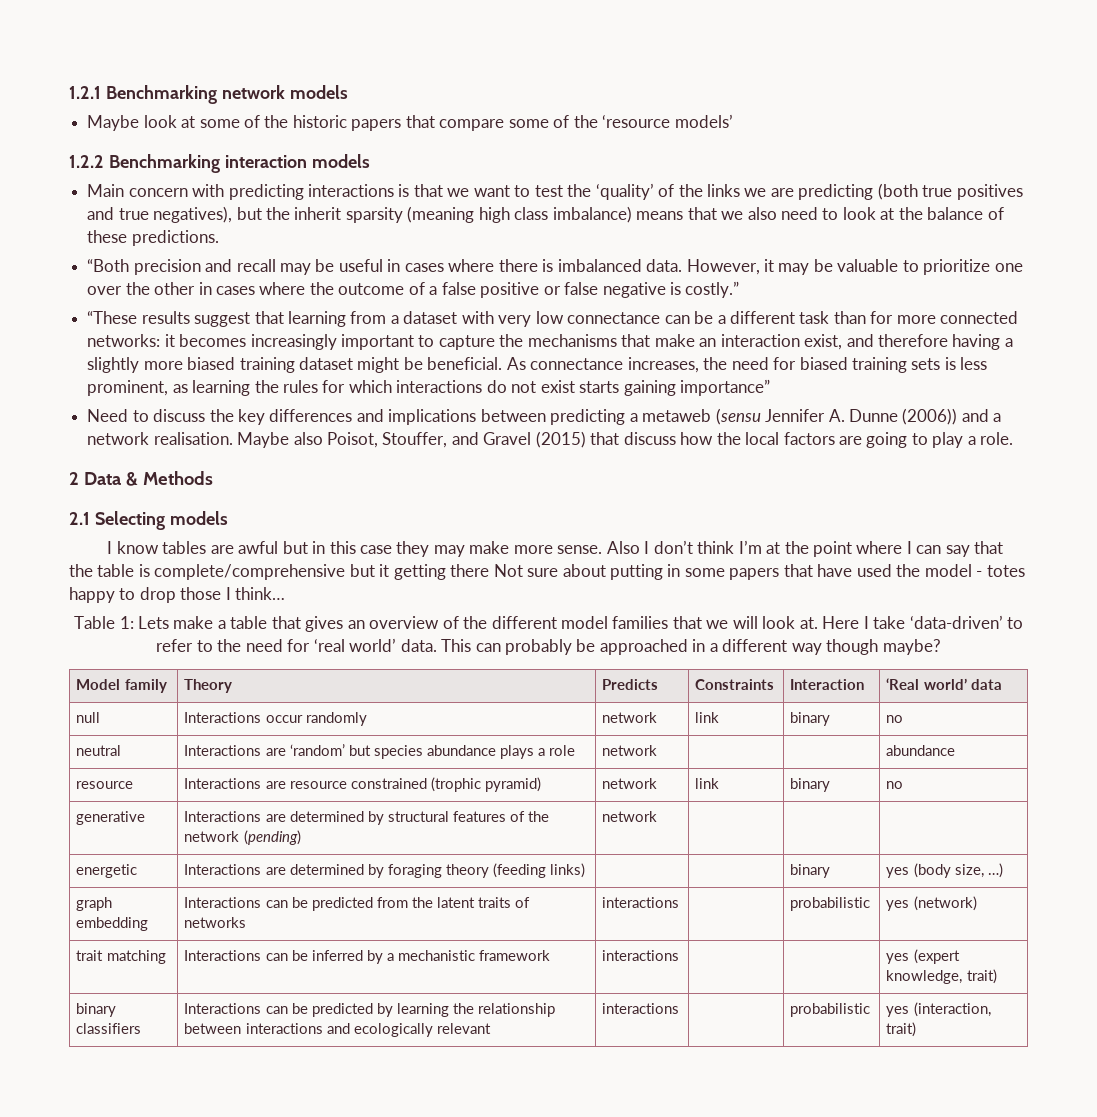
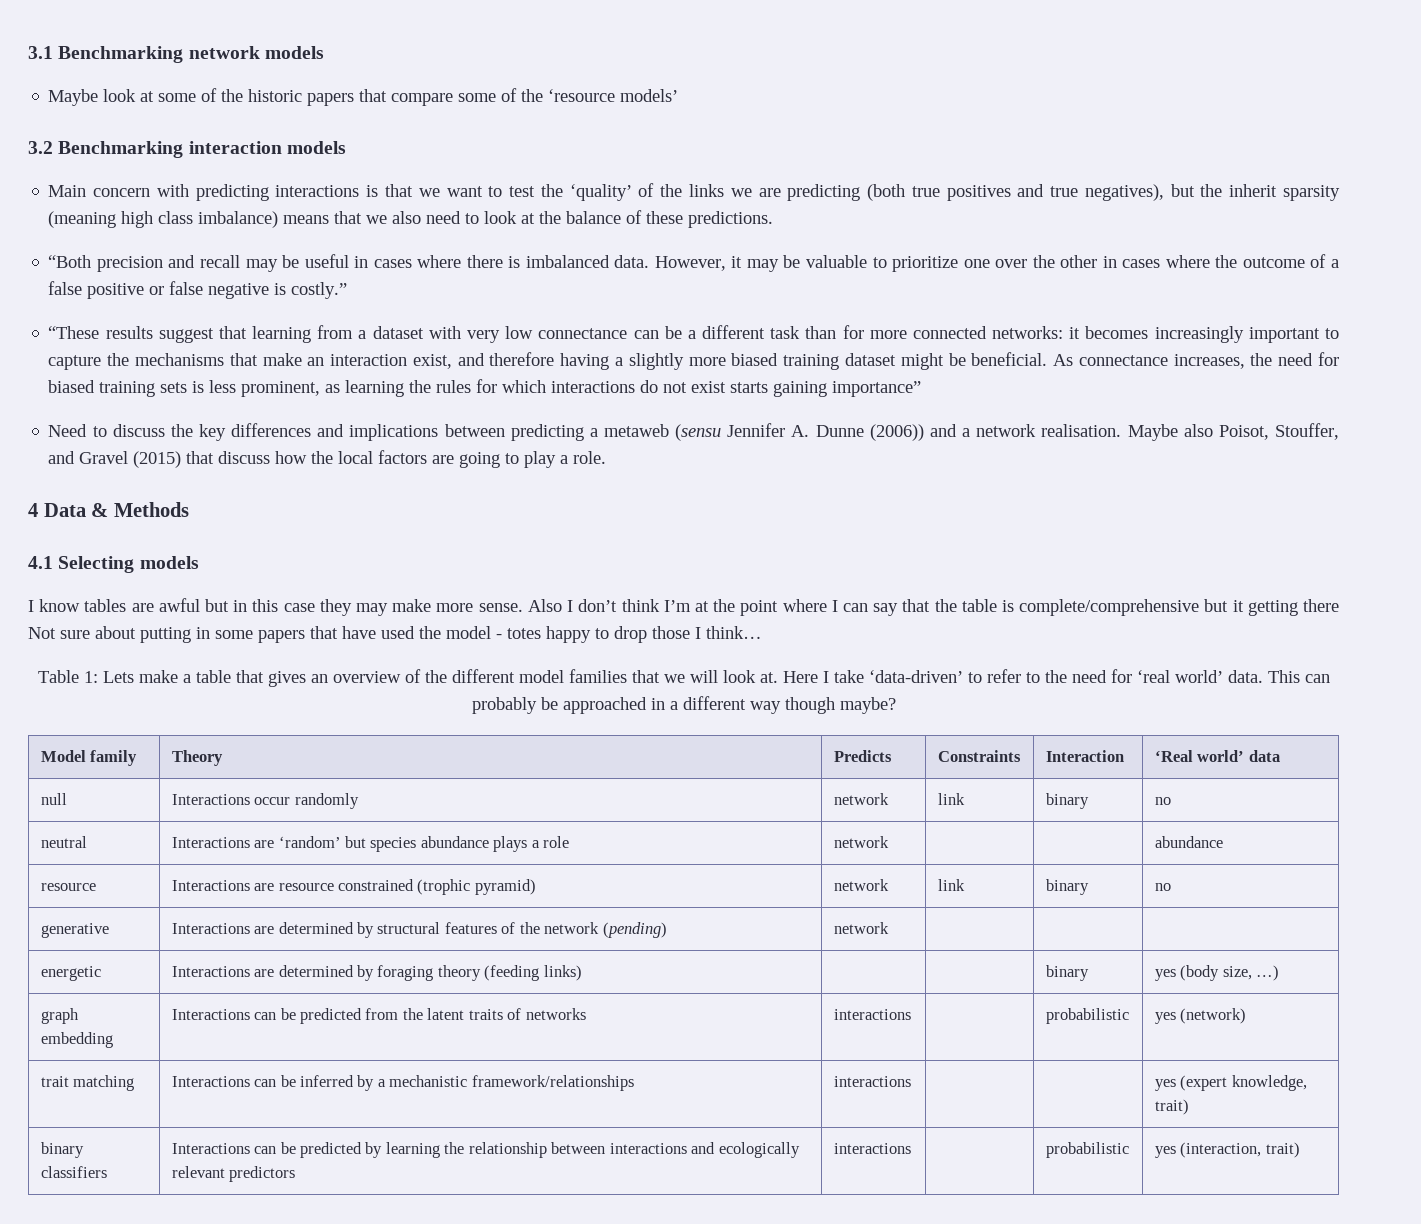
- 1.2.1 Benchmarking network models
+ 3.1 Benchmarking network models
- 1.2.2 Benchmarking interaction models
+ 3.2 Benchmarking interaction models
- 2 Data & Methods
+ 4 Data & Methods
- 2.1 Selecting models
+ 4.1 Selecting models
- trait matching | Interactions can be inferred by a mechanistic framework | interactions | | | yes (expert knowledge, trait)
+ trait matching | Interactions can be inferred by a mechanistic framework/relationships | interactions | | | yes (expert knowledge, trait)
- binary classifiers | Interactions can be predicted by learning the relationship between interactions and ecologically relevant | interactions | | probabilistic | yes (interaction, trait)
+ binary classifiers | Interactions can be predicted by learning the relationship between interactions and ecologically relevant predictors | interactions | | probabilistic | yes (interaction, trait)

